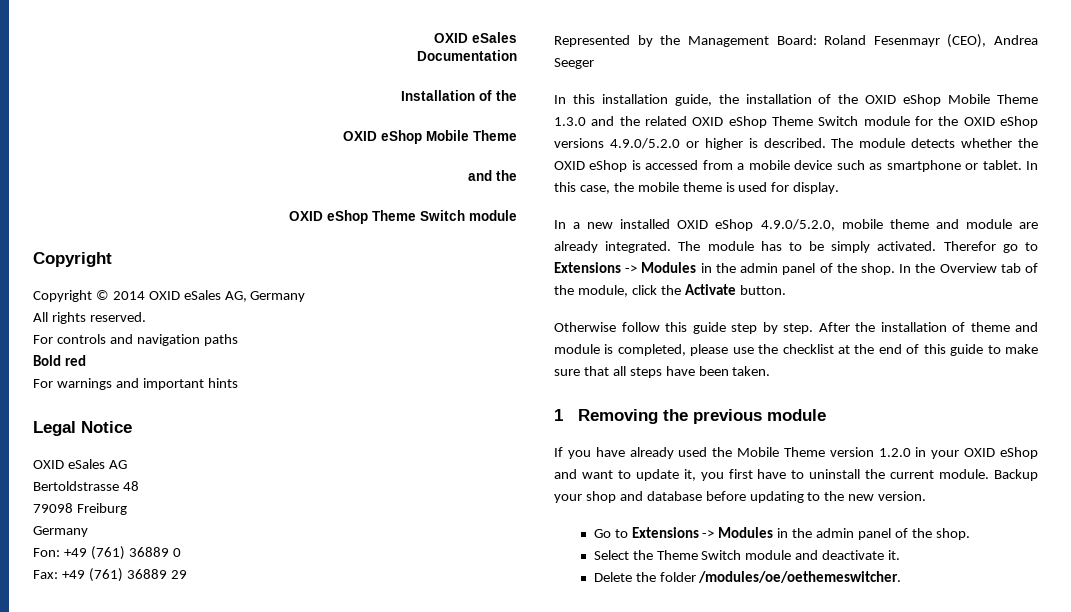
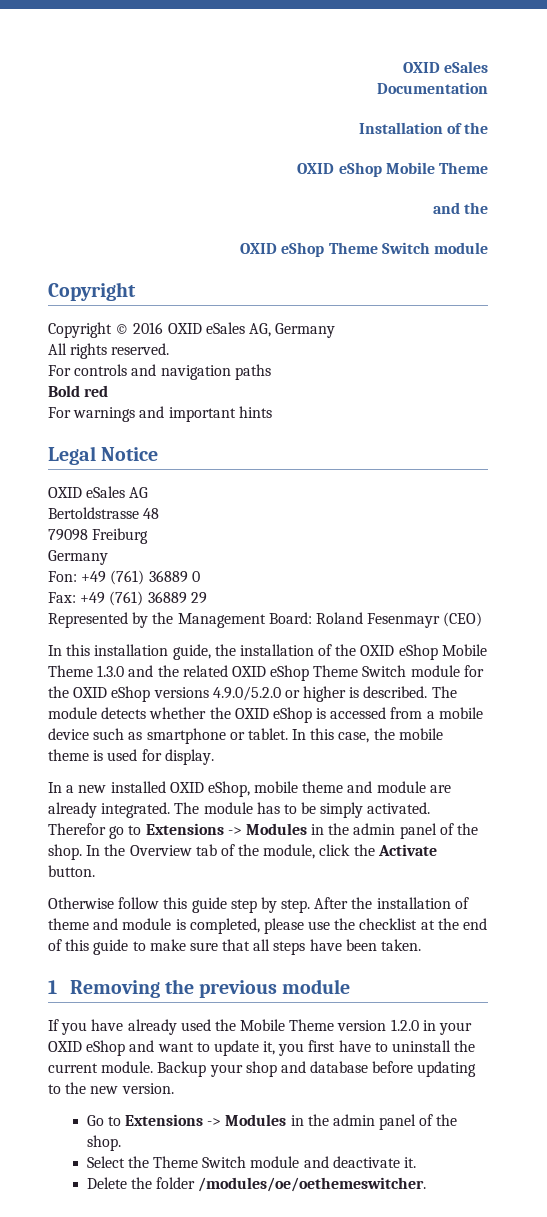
- Copyright © 2014 OXID eSales AG, Germany
+ Copyright © 2016 OXID eSales AG, Germany
- Represented by the Management Board: Roland Fesenmayr (CEO), Andrea Seeger
+ Represented by the Management Board: Roland Fesenmayr (CEO)
- In a new installed OXID eShop 4.9.0/5.2.0, mobile theme and module are already integrated.
+ In a new installed OXID eShop, mobile theme and module are already integrated.

